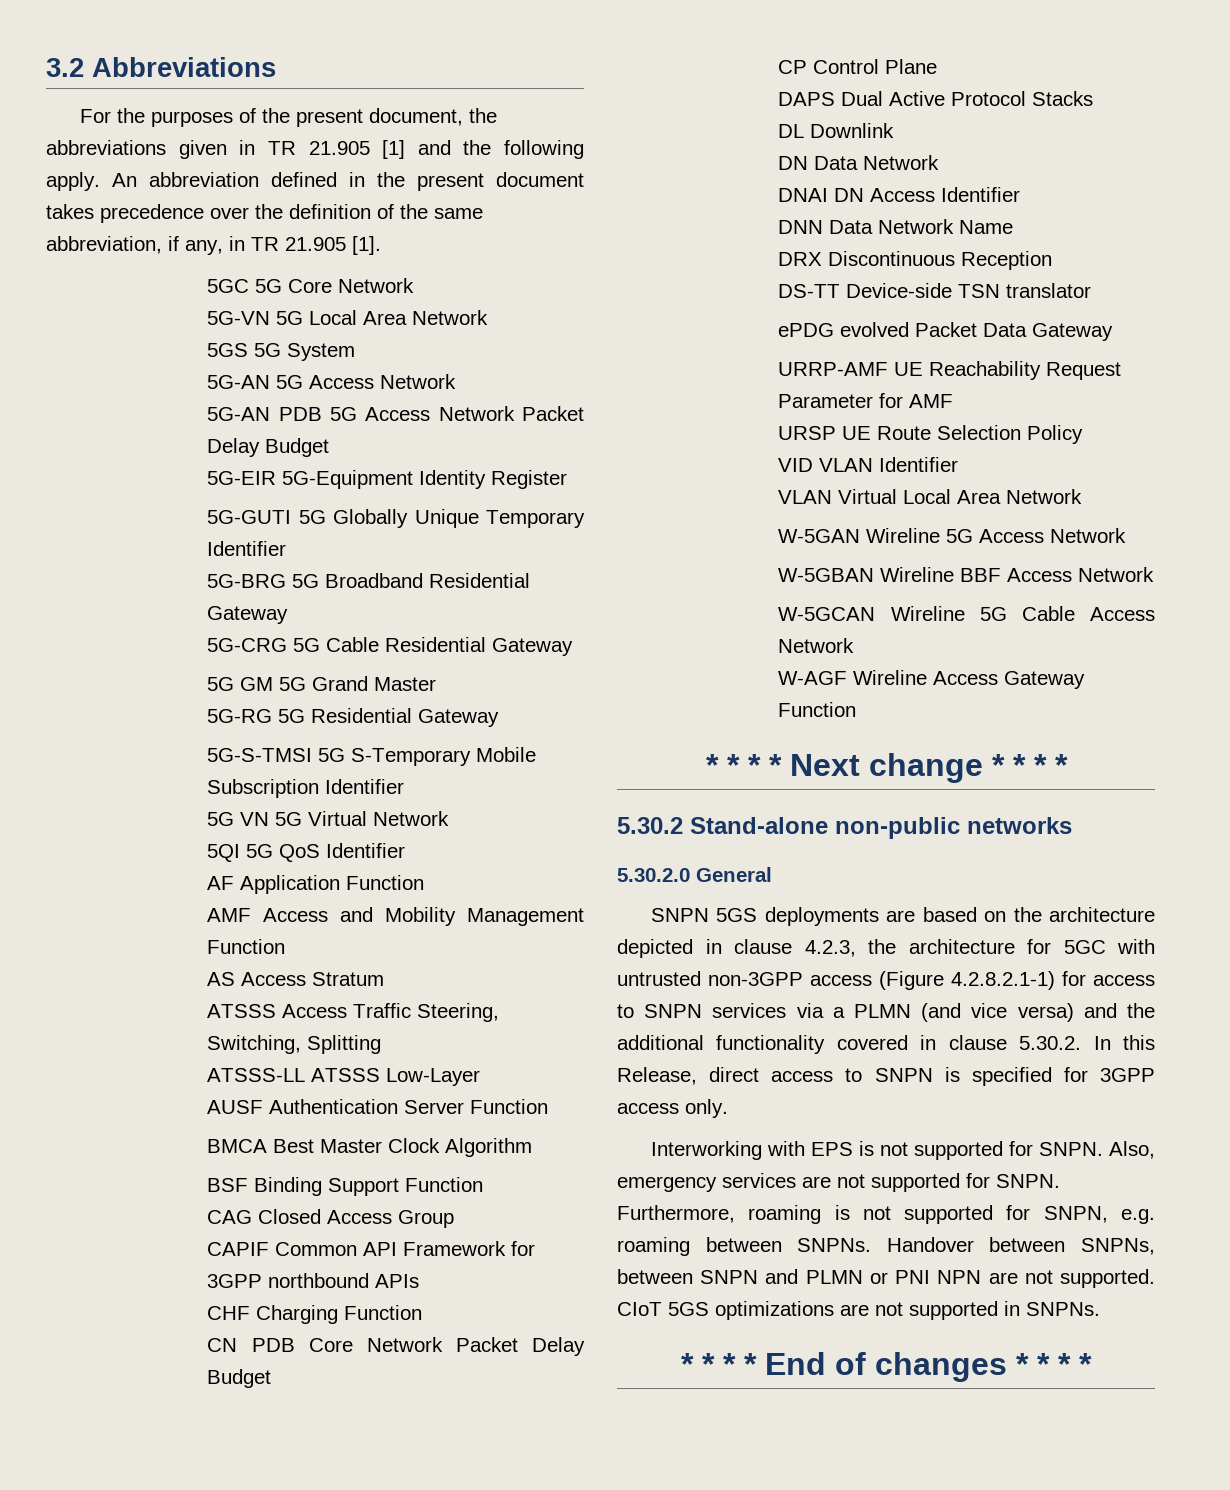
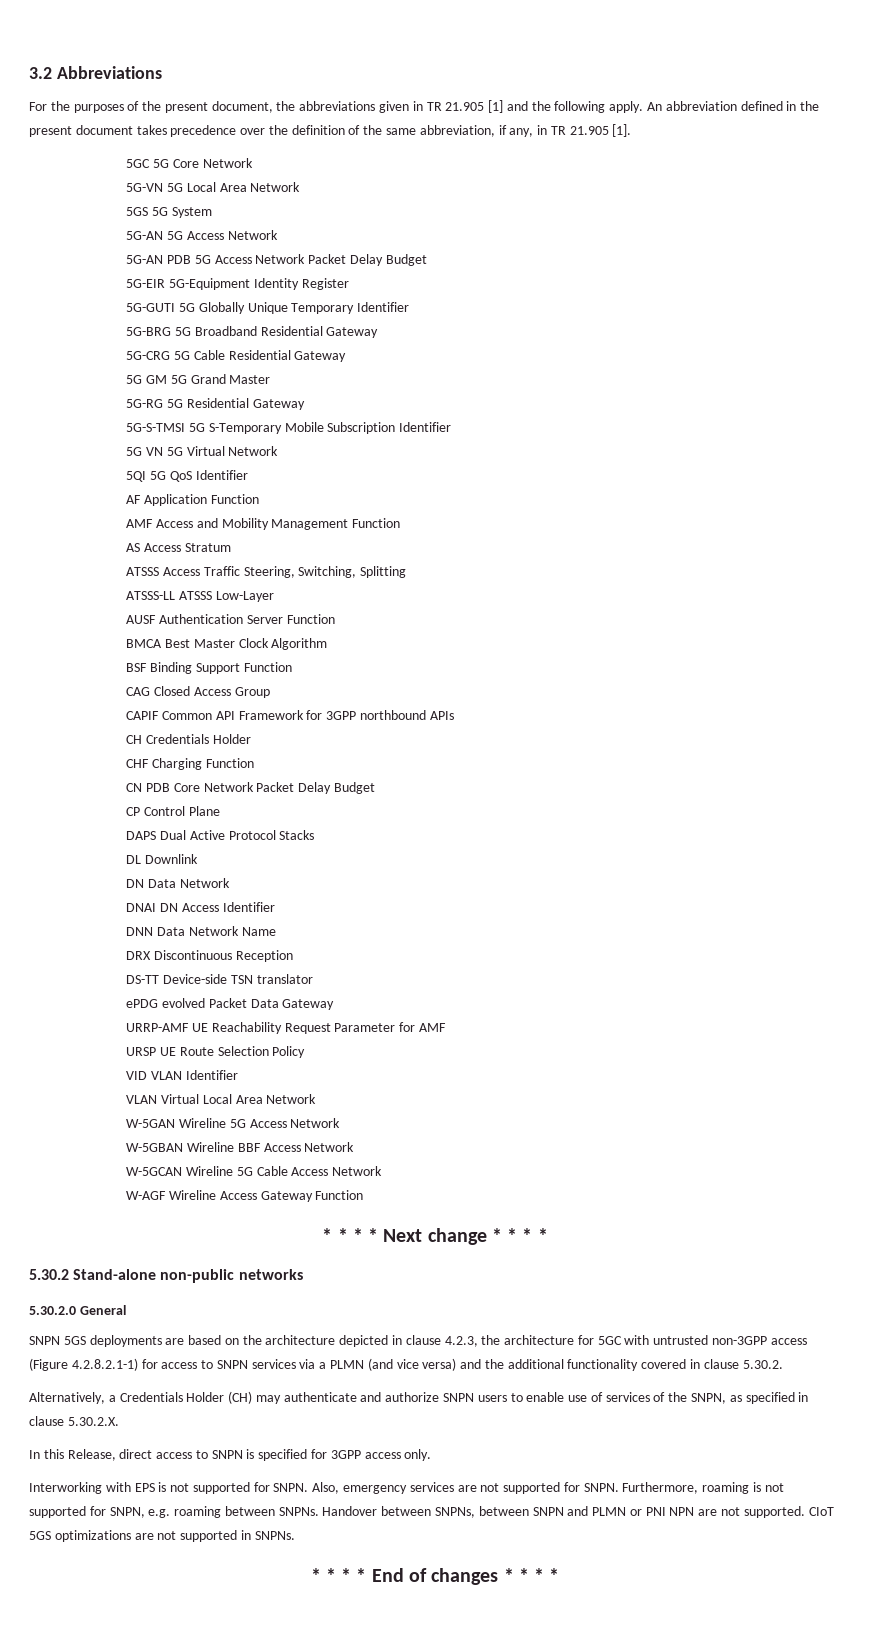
+ CH Credentials Holder
- SNPN 5GS deployments are based on the architecture depicted in clause 4.2.3, the architecture for 5GC with untrusted non-3GPP access (Figure 4.2.8.2.1-1) for access to SNPN services via a PLMN (and vice versa) and the additional functionality covered in clause 5.30.2. In this Release, direct access to SNPN is specified for 3GPP access only.
+ SNPN 5GS deployments are based on the architecture depicted in clause 4.2.3, the architecture for 5GC with untrusted non-3GPP access (Figure 4.2.8.2.1-1) for access to SNPN services via a PLMN (and vice versa) and the additional functionality covered in clause 5.30.2.
+ Alternatively, a Credentials Holder (CH) may authenticate and authorize SNPN users to enable use of services of the SNPN, as specified in clause 5.30.2.X.
+ In this Release, direct access to SNPN is specified for 3GPP access only.

